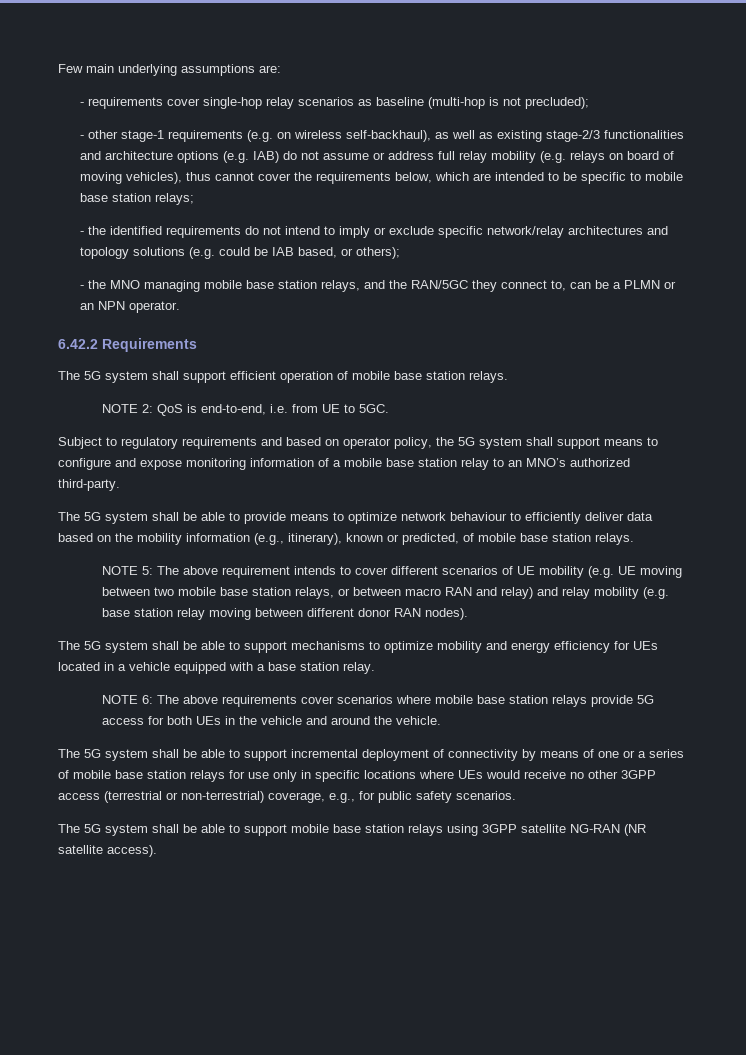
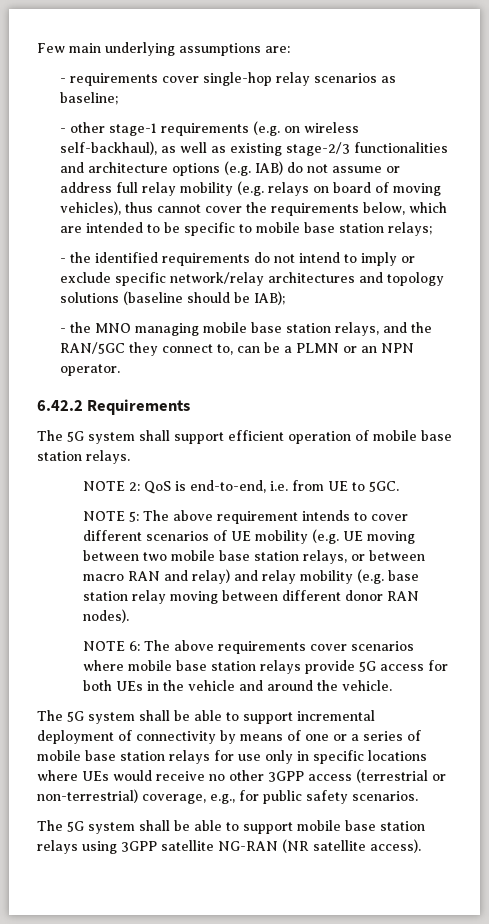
- - requirements cover single-hop relay scenarios as baseline (multi-hop is not precluded);
+ - requirements cover single-hop relay scenarios as baseline;
- - the identified requirements do not intend to imply or exclude specific network/relay architectures and topology solutions (e.g. could be IAB based, or others);
+ - the identified requirements do not intend to imply or exclude specific network/relay architectures and topology solutions (baseline should be IAB);
- Subject to regulatory requirements and based on operator policy, the 5G system shall support means to configure and expose monitoring information of a mobile base station relay to an MNO’s authorized third-party.
- The 5G system shall be able to provide means to optimize network behaviour to efficiently deliver data based on the mobility information (e.g., itinerary), known or predicted, of mobile base station relays.
- The 5G system shall be able to support mechanisms to optimize mobility and energy efficiency for UEs located in a vehicle equipped with a base station relay.

